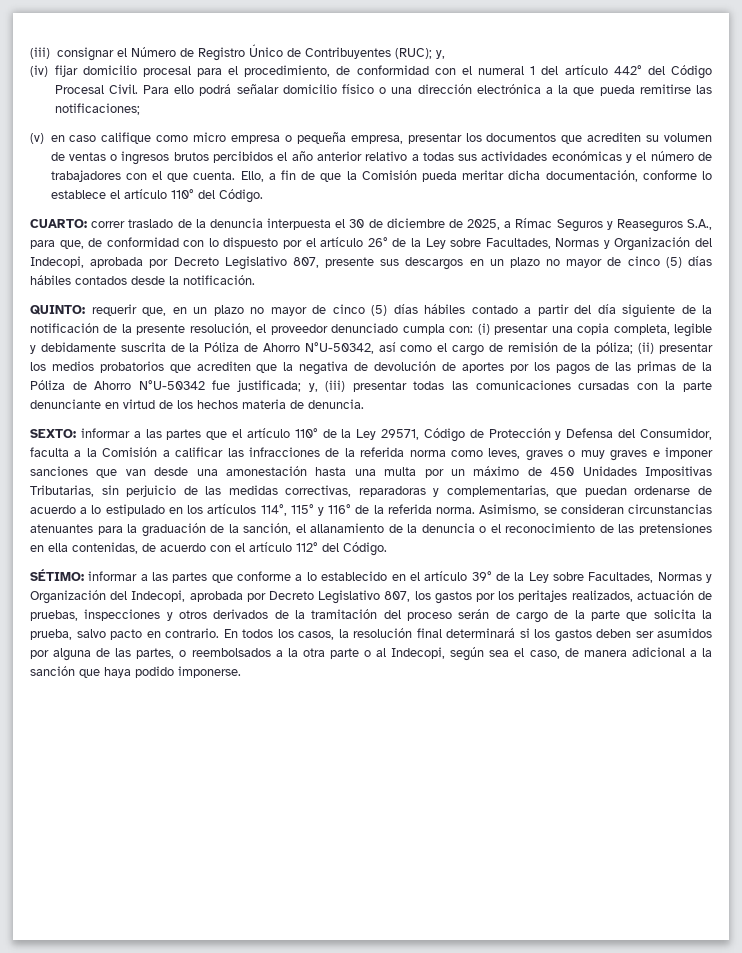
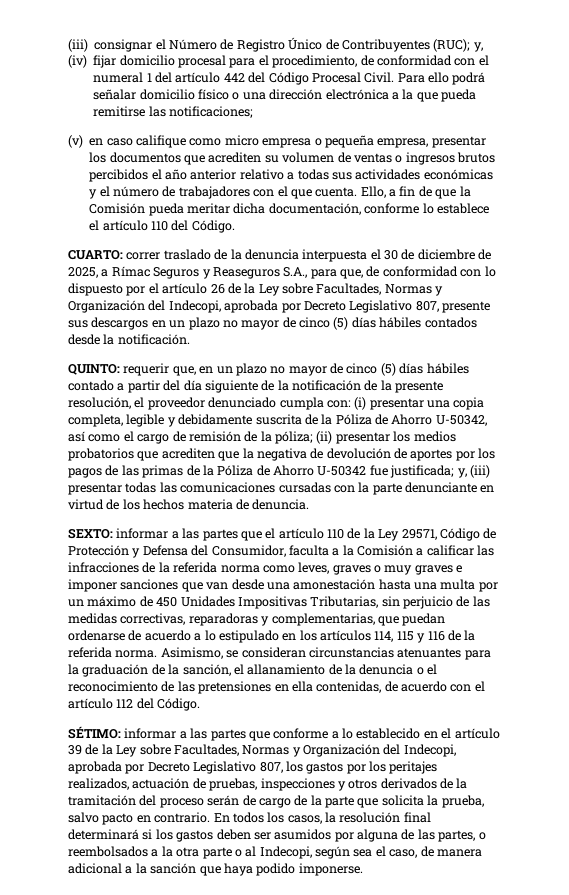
- (iv) fijar domicilio procesal para el procedimiento, de conformidad con el numeral 1 del artículo 442° del Código Procesal Civil.
+ (iv) fijar domicilio procesal para el procedimiento, de conformidad con el numeral 1 del artículo 442 del Código Procesal Civil.
- Ello, a fin de que la Comisión pueda meritar dicha documentación, conforme lo establece el artículo 110° del Código.
+ Ello, a fin de que la Comisión pueda meritar dicha documentación, conforme lo establece el artículo 110 del Código.
- correr traslado de la denuncia interpuesta el 30 de diciembre de 2025, a Rímac Seguros y Reaseguros S.A., para que, de conformidad con lo dispuesto por el artículo 26° de la Ley sobre Facultades, Normas y Organización del Indecopi, aprobada por Decreto Legislativo 807, presente sus descargos en un plazo no mayor de cinco (5) días hábiles contados desde la notificación.
+ correr traslado de la denuncia interpuesta el 30 de diciembre de 2025, a Rímac Seguros y Reaseguros S.A., para que, de conformidad con lo dispuesto por el artículo 26 de la Ley sobre Facultades, Normas y Organización del Indecopi, aprobada por Decreto Legislativo 807, presente sus descargos en un plazo no mayor de cinco (5) días hábiles contados desde la notificación.
- (i) presentar una copia completa, legible y debidamente suscrita de la Póliza de Ahorro N°U-50342, así como el cargo de remisión de la póliza;
+ (i) presentar una copia completa, legible y debidamente suscrita de la Póliza de Ahorro U-50342, así como el cargo de remisión de la póliza;
- (ii) presentar los medios probatorios que acrediten que la negativa de devolución de aportes por los pagos de las primas de la Póliza de Ahorro N°U-50342 fue justificada;
+ (ii) presentar los medios probatorios que acrediten que la negativa de devolución de aportes por los pagos de las primas de la Póliza de Ahorro U-50342 fue justificada;
- informar a las partes que el artículo 110° de la Ley 29571, Código de Protección y Defensa del Consumidor, faculta a la Comisión a calificar las infracciones de la referida norma como leves, graves o muy graves e imponer sanciones que van desde una amonestación hasta una multa por un máximo de 450 Unidades Impositivas Tributarias, sin perjuicio de las medidas correctivas, reparadoras y complementarias, que puedan ordenarse de acuerdo a lo estipulado en los artículos 114°, 115° y 116° de la referida norma.
+ informar a las partes que el artículo 110 de la Ley 29571, Código de Protección y Defensa del Consumidor, faculta a la Comisión a calificar las infracciones de la referida norma como leves, graves o muy graves e imponer sanciones que van desde una amonestación hasta una multa por un máximo de 450 Unidades Impositivas Tributarias, sin perjuicio de las medidas correctivas, reparadoras y complementarias, que puedan ordenarse de acuerdo a lo estipulado en los artículos 114, 115 y 116 de la referida norma.
- Asimismo, se consideran circunstancias atenuantes para la graduación de la sanción, el allanamiento de la denuncia o el reconocimiento de las pretensiones en ella contenidas, de acuerdo con el artículo 112° del Código.
+ Asimismo, se consideran circunstancias atenuantes para la graduación de la sanción, el allanamiento de la denuncia o el reconocimiento de las pretensiones en ella contenidas, de acuerdo con el artículo 112 del Código.
- SÉTIMO: informar a las partes que conforme a lo establecido en el artículo 39° de la Ley sobre Facultades, Normas y Organización del Indecopi, aprobada por Decreto Legislativo 807, los gastos por los peritajes realizados, actuación de pruebas, inspecciones y otros derivados de la tramitación del proceso serán de cargo de la parte que solicita la prueba, salvo pacto en contrario.
+ SÉTIMO: informar a las partes que conforme a lo establecido en el artículo 39 de la Ley sobre Facultades, Normas y Organización del Indecopi, aprobada por Decreto Legislativo 807, los gastos por los peritajes realizados, actuación de pruebas, inspecciones y otros derivados de la tramitación del proceso serán de cargo de la parte que solicita la prueba, salvo pacto en contrario.

